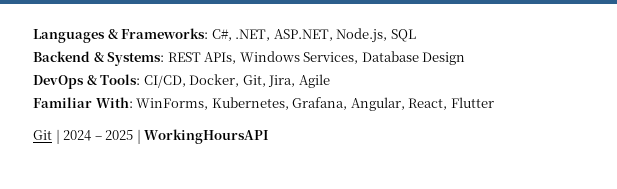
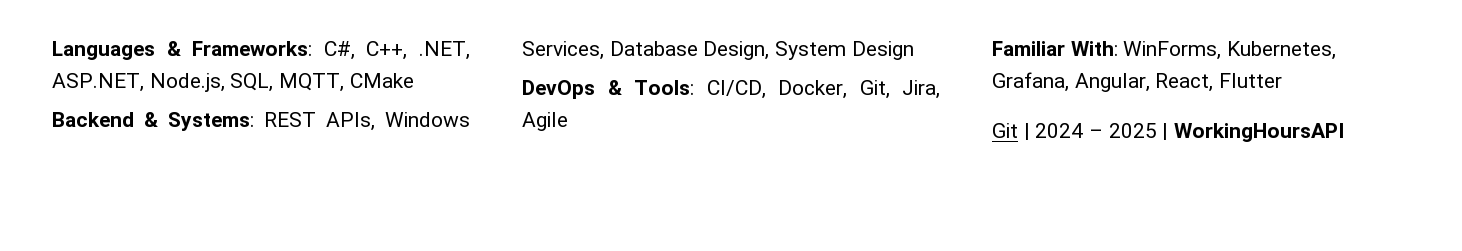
- Languages & Frameworks: C#, .NET, ASP.NET, Node.js, SQL
+ Languages & Frameworks: C#, C++, .NET, ASP.NET, Node.js, SQL, MQTT, CMake
- Backend & Systems: REST APIs, Windows Services, Database Design
+ Backend & Systems: REST APIs, Windows Services, Database Design, System Design

